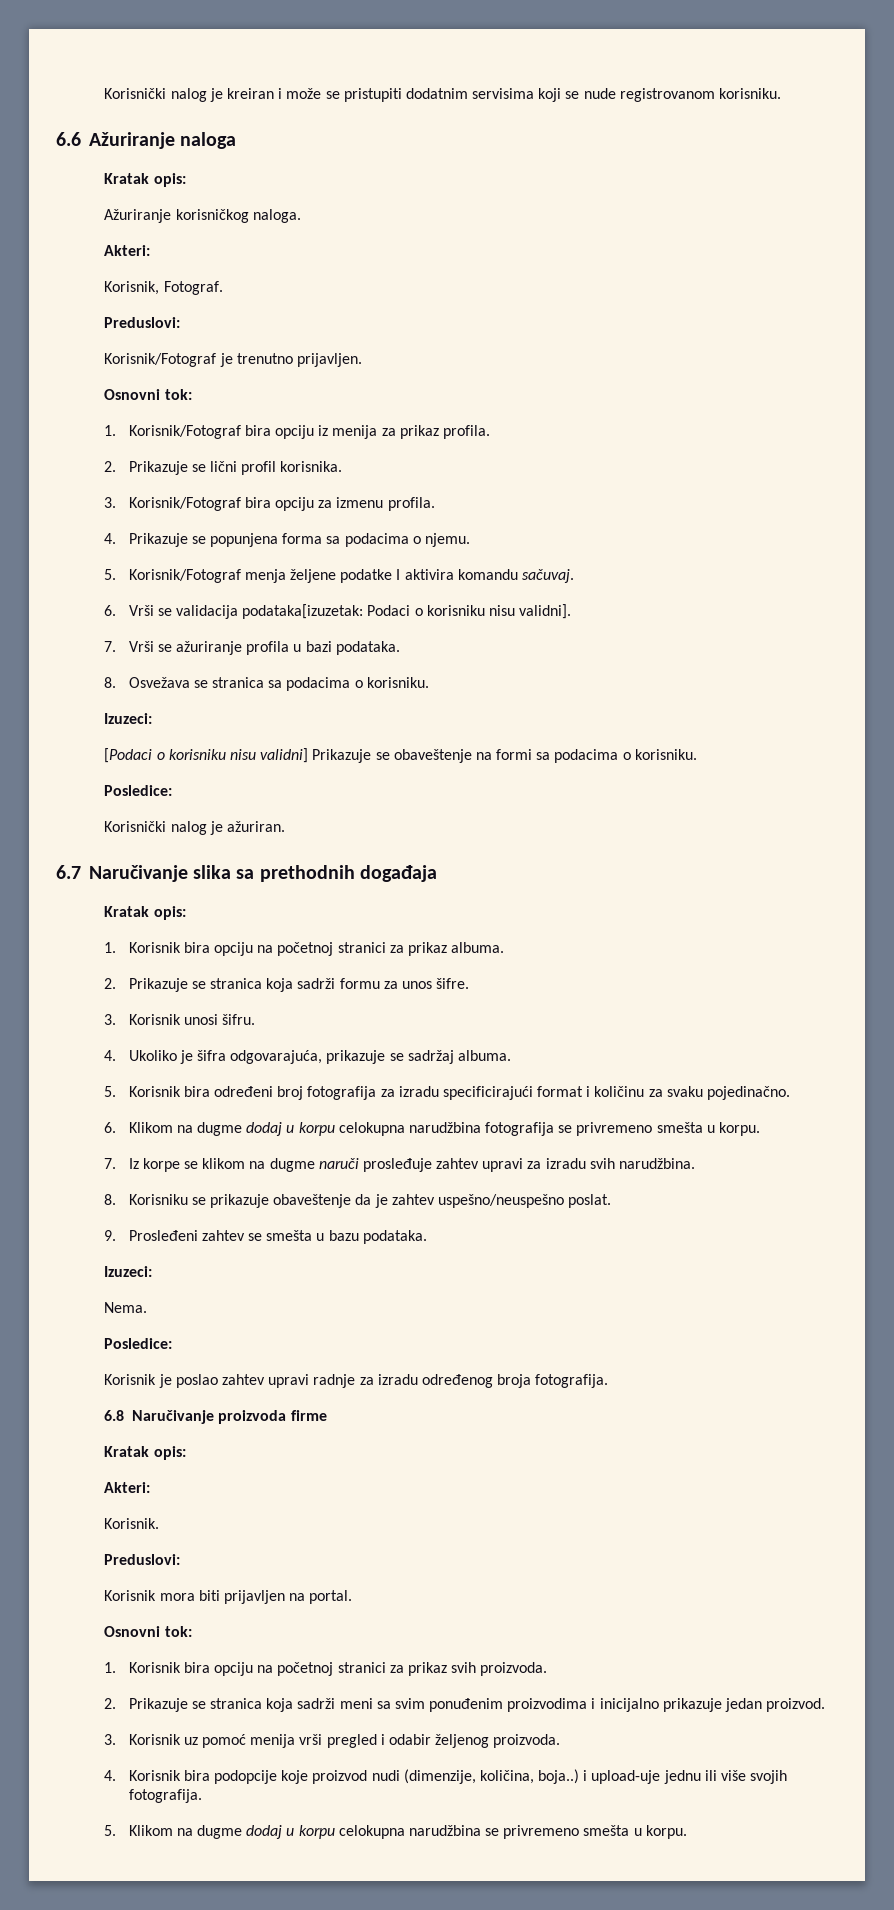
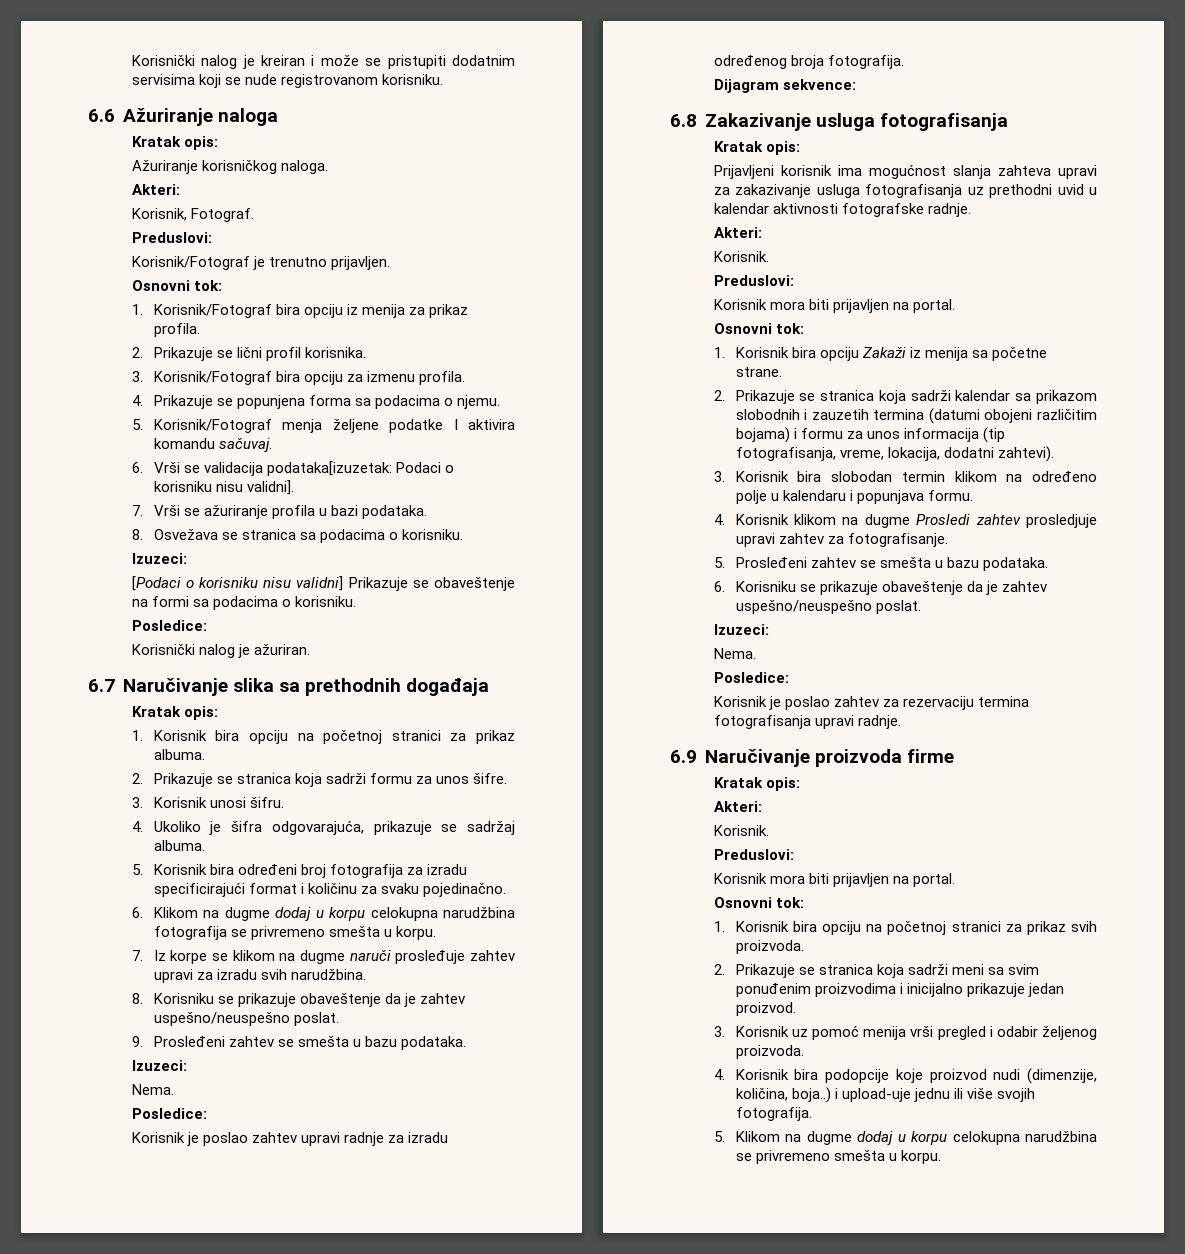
- 6.8 Naručivanje proizvoda firme
+ Dijagram sekvence:
+ 6.8 Zakazivanje usluga fotografisanja
+ Kratak opis:
+ Prijavljeni korisnik ima mogućnost slanja zahteva upravi za zakazivanje usluga fotografisanja uz prethodni uvid u kalendar aktivnosti fotografske radnje.
+ Akteri:
+ Korisnik.
+ Preduslovi:
+ Korisnik mora biti prijavljen na portal.
+ Osnovni tok:
+ 1. Korisnik bira opciju Zakaži iz menija sa početne strane.
+ 2. Prikazuje se stranica koja sadrži kalendar sa prikazom slobodnih i zauzetih termina (datumi obojeni različitim bojama) i formu za unos informacija (tip fotografisanja, vreme, lokacija, dodatni zahtevi).
+ 3. Korisnik bira slobodan termin klikom na određeno polje u kalendaru i popunjava formu.
+ 4. Korisnik klikom na dugme Prosledi zahtev prosledjuje upravi zahtev za fotografisanje.
+ 5. Prosleđeni zahtev se smešta u bazu podataka.
+ 6. Korisniku se prikazuje obaveštenje da je zahtev uspešno/neuspešno poslat.
+ Izuzeci:
+ Nema.
+ Posledice:
+ Korisnik je poslao zahtev za rezervaciju termina fotografisanja upravi radnje.
+ 6.9 Naručivanje proizvoda firme

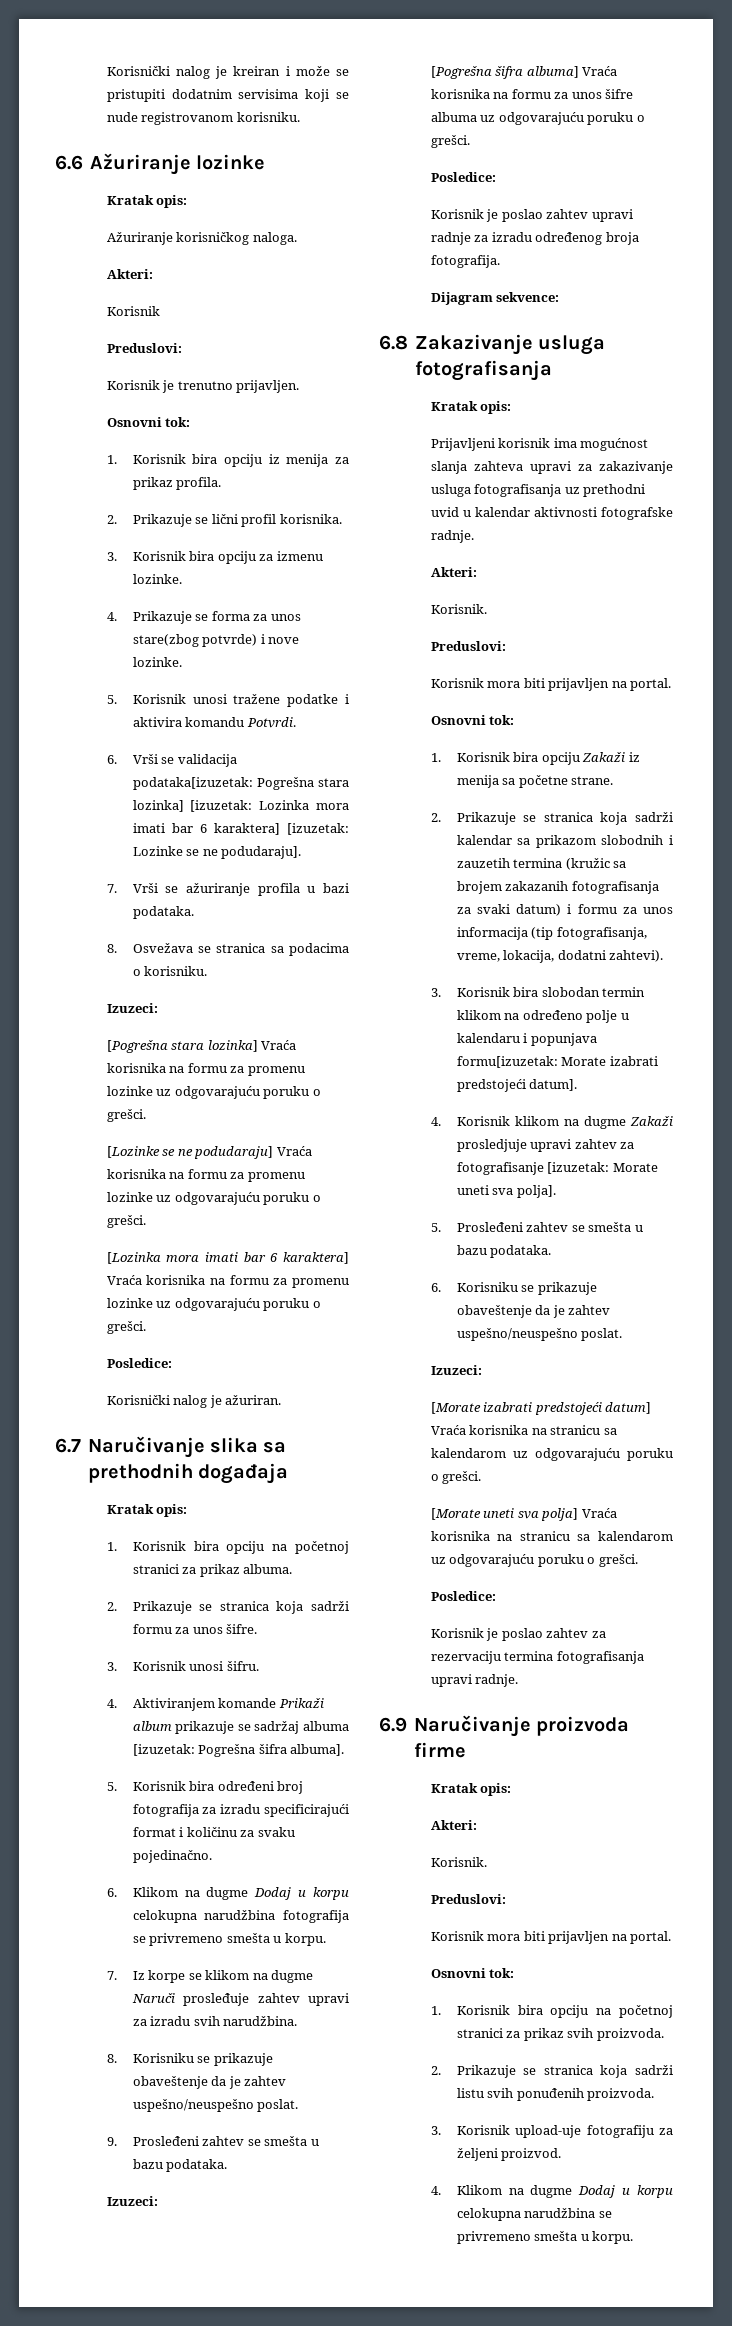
- 6.6 Ažuriranje naloga
+ 6.6 Ažuriranje lozinke
  Ažuriranje korisničkog naloga.
  Akteri:
- Korisnik, Fotograf.
+ Korisnik
  Preduslovi:
- Korisnik/Fotograf je trenutno prijavljen.
+ Korisnik je trenutno prijavljen.
- 1. Korisnik/Fotograf bira opciju iz menija za prikaz profila.
+ 1. Korisnik bira opciju iz menija za prikaz profila.
- 3. Korisnik/Fotograf bira opciju za izmenu profila.
+ 3. Korisnik bira opciju za izmenu lozinke.
- 4. Prikazuje se popunjena forma sa podacima o njemu.
- 5. Korisnik/Fotograf menja željene podatke I aktivira komandu sačuvaj.
+ 4. Prikazuje se forma za unos stare(zbog potvrde) i nove lozinke.
+ 5. Korisnik unosi tražene podatke i aktivira komandu Potvrdi.
- 6. Vrši se validacija podataka[izuzetak: Podaci o korisniku nisu validni].
+ 6. Vrši se validacija podataka[izuzetak: Pogrešna stara lozinka] [izuzetak: Lozinka mora imati bar 6 karaktera] [izuzetak: Lozinke se ne podudaraju].
- [Podaci o korisniku nisu validni] Prikazuje se obaveštenje na formi sa podacima o korisniku.
+ [Pogrešna stara lozinka] Vraća korisnika na formu za promenu lozinke uz odgovarajuću poruku o grešci.
+ [Lozinke se ne podudaraju] Vraća korisnika na formu za promenu lozinke uz odgovarajuću poruku o grešci.
+ [Lozinka mora imati bar 6 karaktera] Vraća korisnika na formu za promenu lozinke uz odgovarajuću poruku o grešci.
- 4. Ukoliko je šifra odgovarajuća, prikazuje se sadržaj albuma.
+ 4. Aktiviranjem komande Prikaži album prikazuje se sadržaj albuma [izuzetak: Pogrešna šifra albuma].
- 6. Klikom na dugme dodaj u korpu celokupna narudžbina fotografija se privremeno smešta u korpu.
+ 6. Klikom na dugme Dodaj u korpu celokupna narudžbina fotografija se privremeno smešta u korpu.
- 7. Iz korpe se klikom na dugme naruči prosleđuje zahtev upravi za izradu svih narudžbina.
+ 7. Iz korpe se klikom na dugme Naruči prosleđuje zahtev upravi za izradu svih narudžbina.
  9. Prosleđeni zahtev se smešta u bazu podataka.
  Izuzeci:
- Nema.
+ [Pogrešna šifra albuma] Vraća korisnika na formu za unos šifre albuma uz odgovarajuću poruku o grešci.
- 2. Prikazuje se stranica koja sadrži kalendar sa prikazom slobodnih i zauzetih termina (datumi obojeni različitim bojama) i formu za unos informacija (tip fotografisanja, vreme, lokacija, dodatni zahtevi).
+ 2. Prikazuje se stranica koja sadrži kalendar sa prikazom slobodnih i zauzetih termina (kružic sa brojem zakazanih fotografisanja za svaki datum) i formu za unos informacija (tip fotografisanja, vreme, lokacija, dodatni zahtevi).
- 3. Korisnik bira slobodan termin klikom na određeno polje u kalendaru i popunjava formu.
+ 3. Korisnik bira slobodan termin klikom na određeno polje u kalendaru i popunjava formu[izuzetak: Morate izabrati predstojeći datum].
- 4. Korisnik klikom na dugme Prosledi zahtev prosledjuje upravi zahtev za fotografisanje.
+ 4. Korisnik klikom na dugme Zakaži prosledjuje upravi zahtev za fotografisanje [izuzetak: Morate uneti sva polja].
  6. Korisniku se prikazuje obaveštenje da je zahtev uspešno/neuspešno poslat.
  Izuzeci:
- Nema.
+ [Morate izabrati predstojeći datum] Vraća korisnika na stranicu sa kalendarom uz odgovarajuću poruku o grešci.
+ [Morate uneti sva polja] Vraća korisnika na stranicu sa kalendarom uz odgovarajuću poruku o grešci.
- 2. Prikazuje se stranica koja sadrži meni sa svim ponuđenim proizvodima i inicijalno prikazuje jedan proizvod.
- 3. Korisnik uz pomoć menija vrši pregled i odabir željenog proizvoda.
- 4. Korisnik bira podopcije koje proizvod nudi (dimenzije, količina, boja..) i upload-uje jednu ili više svojih fotografija.
- 5. Klikom na dugme dodaj u korpu celokupna narudžbina se privremeno smešta u korpu.
+ 2. Prikazuje se stranica koja sadrži listu svih ponuđenih proizvoda.
+ 3. Korisnik upload-uje fotografiju za željeni proizvod.
+ 4. Klikom na dugme Dodaj u korpu celokupna narudžbina se privremeno smešta u korpu.

